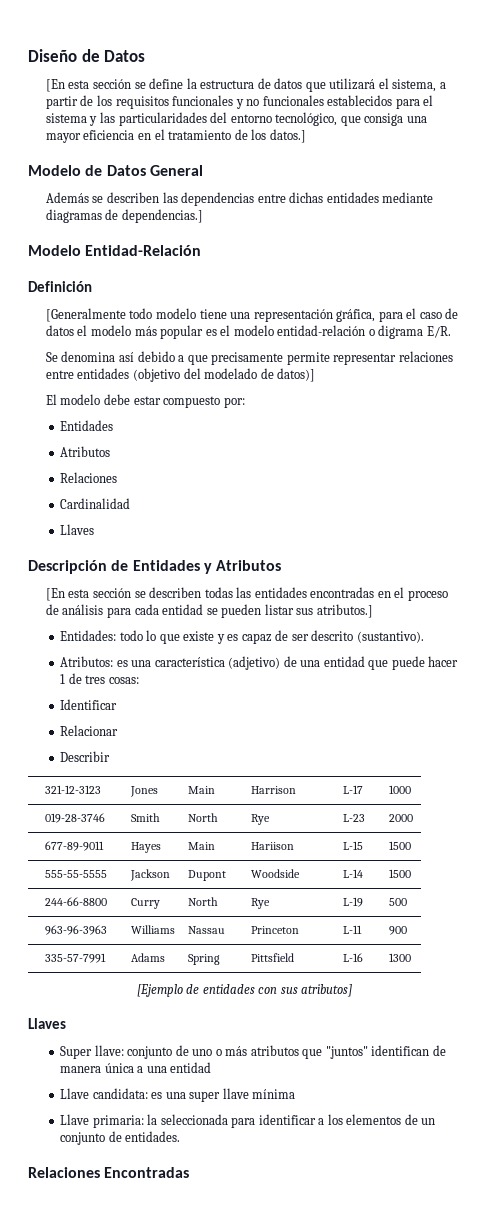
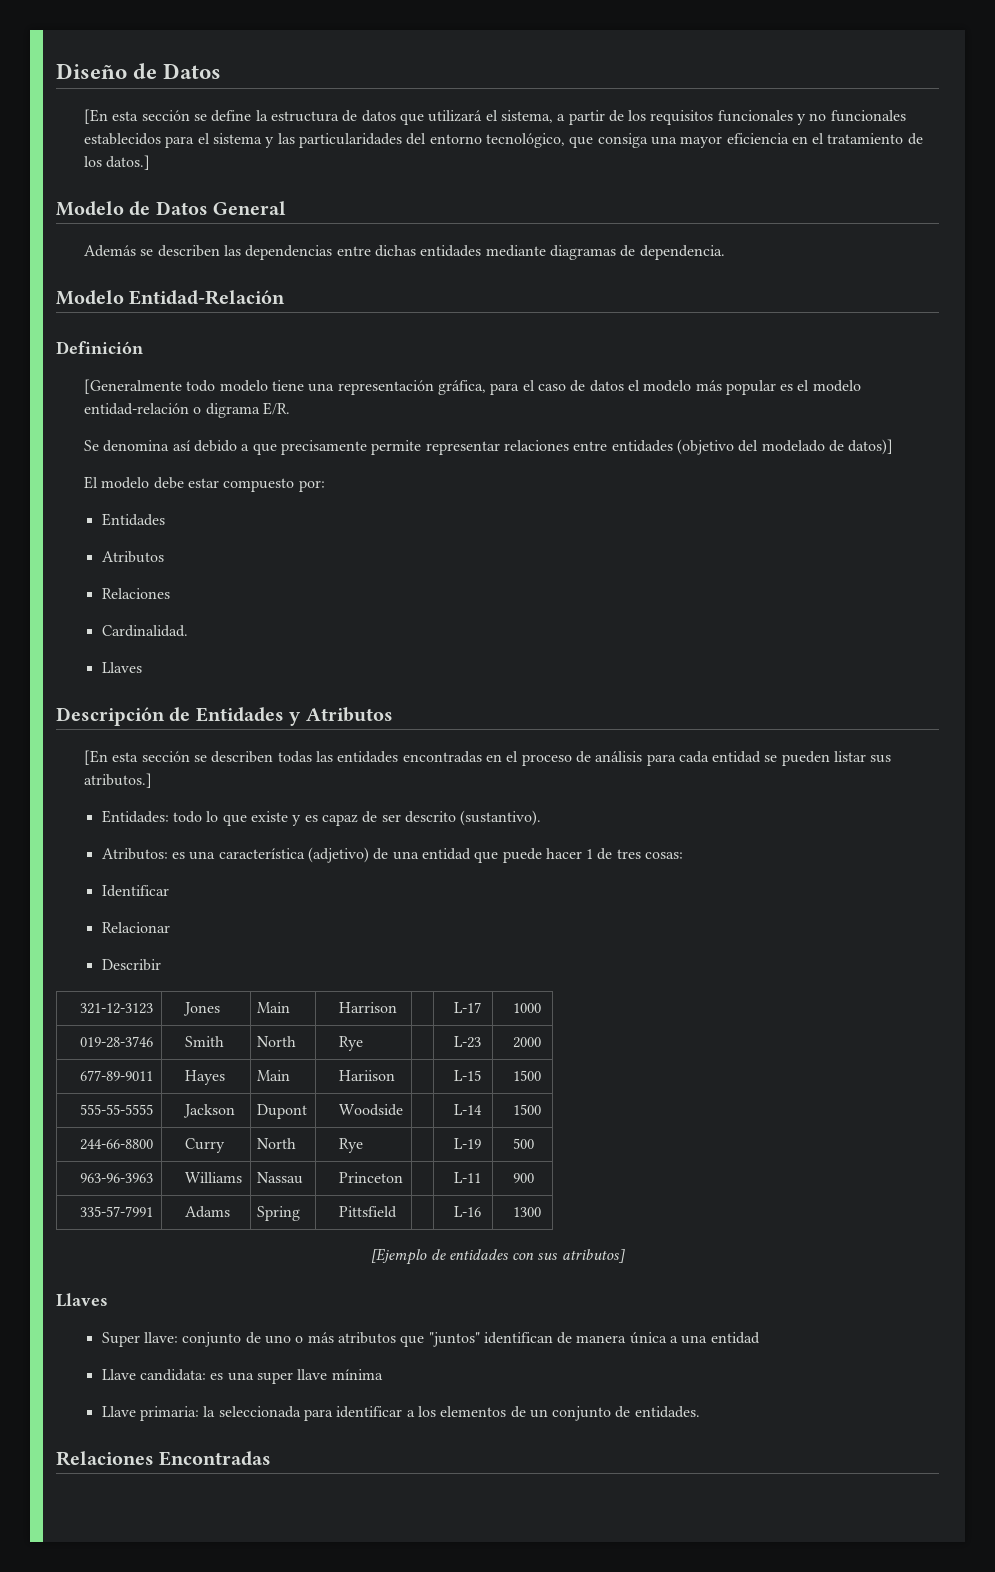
- Además se describen las dependencias entre dichas entidades mediante diagramas de dependencias.]
+ Además se describen las dependencias entre dichas entidades mediante diagramas de dependencia.
- Cardinalidad
+ Cardinalidad.

